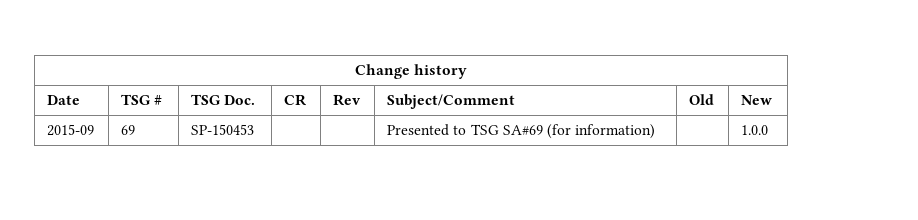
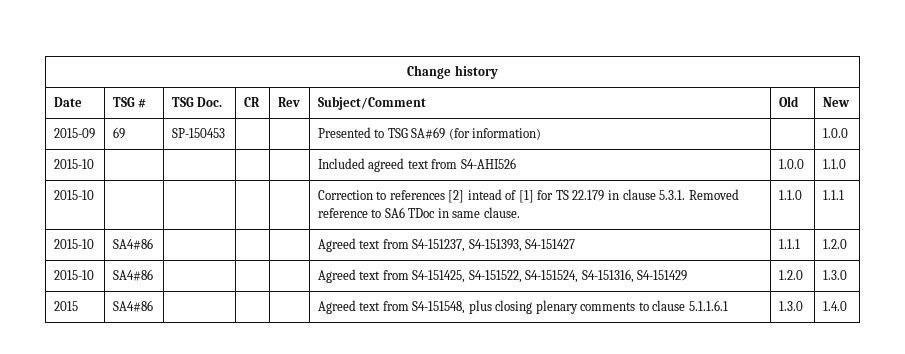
+ 2015-10 | | | | | Included agreed text from S4-AHI526 | 1.0.0 | 1.1.0
+ 2015-10 | | | | | Correction to references [2] intead of [1] for TS 22.179 in clause 5.3.1. Removed reference to SA6 TDoc in same clause. | 1.1.0 | 1.1.1
+ 2015-10 | SA4#86 | | | | Agreed text from S4-151237, S4-151393, S4-151427 | 1.1.1 | 1.2.0
+ 2015-10 | SA4#86 | | | | Agreed text from S4-151425, S4-151522, S4-151524, S4-151316, S4-151429 | 1.2.0 | 1.3.0
+ 2015 | SA4#86 | | | | Agreed text from S4-151548, plus closing plenary comments to clause 5.1.1.6.1 | 1.3.0 | 1.4.0

